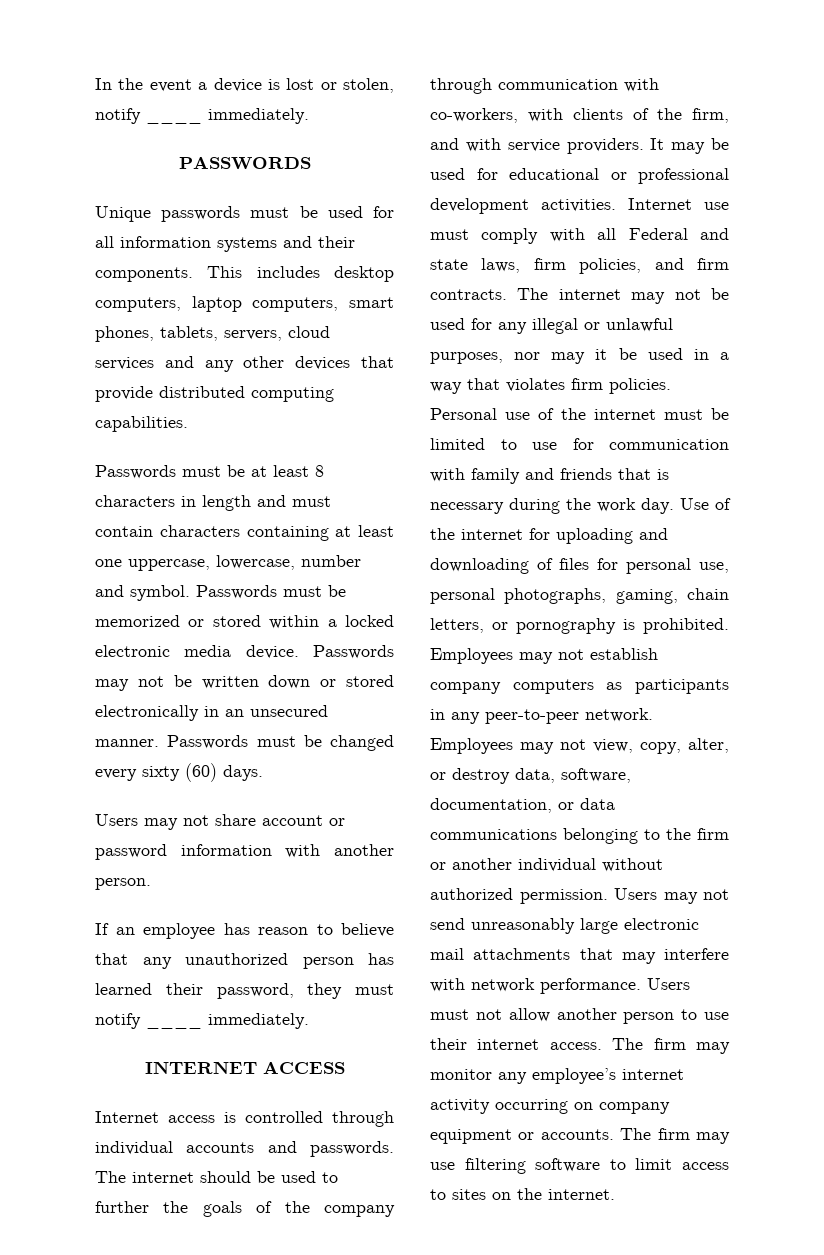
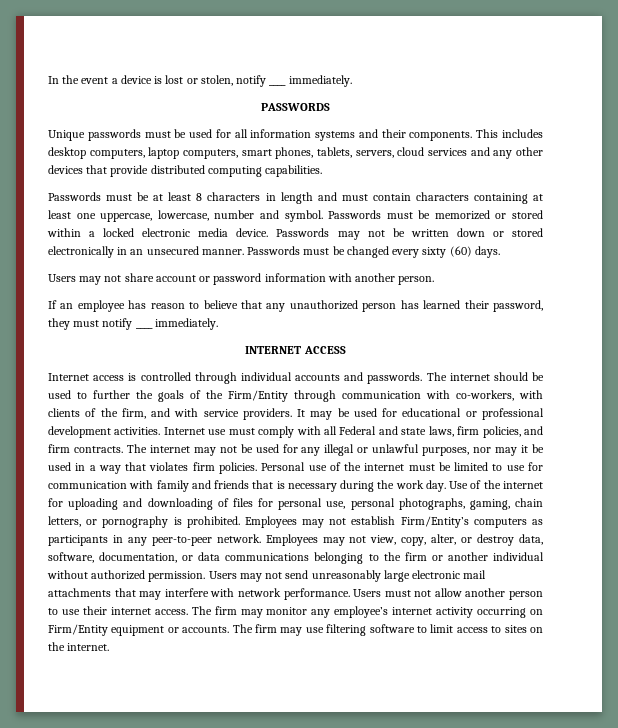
- The internet should be used to further the goals of the company through communication with co-workers, with clients of the firm, and with service providers.
+ The internet should be used to further the goals of the Firm/Entity through communication with co-workers, with clients of the firm, and with service providers.
- Employees may not establish company computers as participants in any peer-to-peer network.
+ Employees may not establish Firm/Entity’s computers as participants in any peer-to-peer network.
- The firm may monitor any employee’s internet activity occurring on company equipment or accounts.
+ The firm may monitor any employee’s internet activity occurring on Firm/Entity equipment or accounts.

